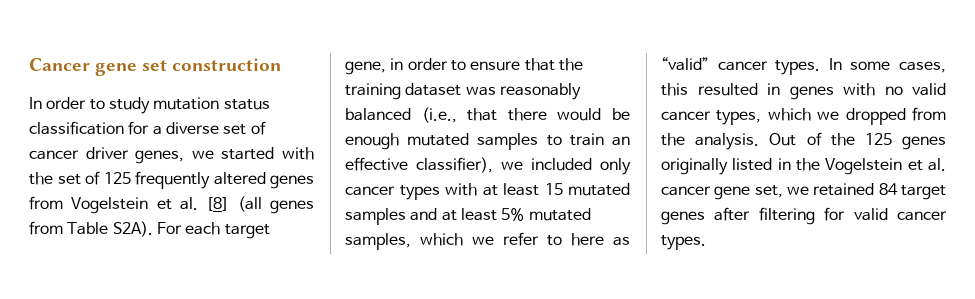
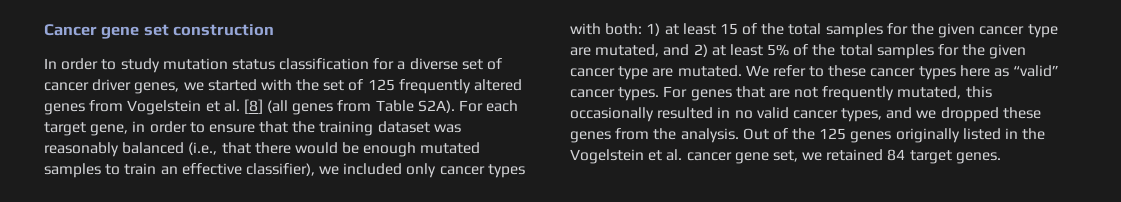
- For each target gene, in order to ensure that the training dataset was reasonably balanced (i.e., that there would be enough mutated samples to train an effective classifier), we included only cancer types with at least 15 mutated samples and at least 5% mutated samples, which we refer to here as “valid” cancer types.
+ For each target gene, in order to ensure that the training dataset was reasonably balanced (i.e., that there would be enough mutated samples to train an effective classifier), we included only cancer types with both: 1) at least 15 of the total samples for the given cancer type are mutated, and 2) at least 5% of the total samples for the given cancer type are mutated. We refer to these cancer types here as “valid” cancer types.
- In some cases, this resulted in genes with no valid cancer types, which we dropped from the analysis.
+ For genes that are not frequently mutated, this occasionally resulted in no valid cancer types, and we dropped these genes from the analysis.
- Out of the 125 genes originally listed in the Vogelstein et al. cancer gene set, we retained 84 target genes after filtering for valid cancer types.
+ Out of the 125 genes originally listed in the Vogelstein et al. cancer gene set, we retained 84 target genes.

